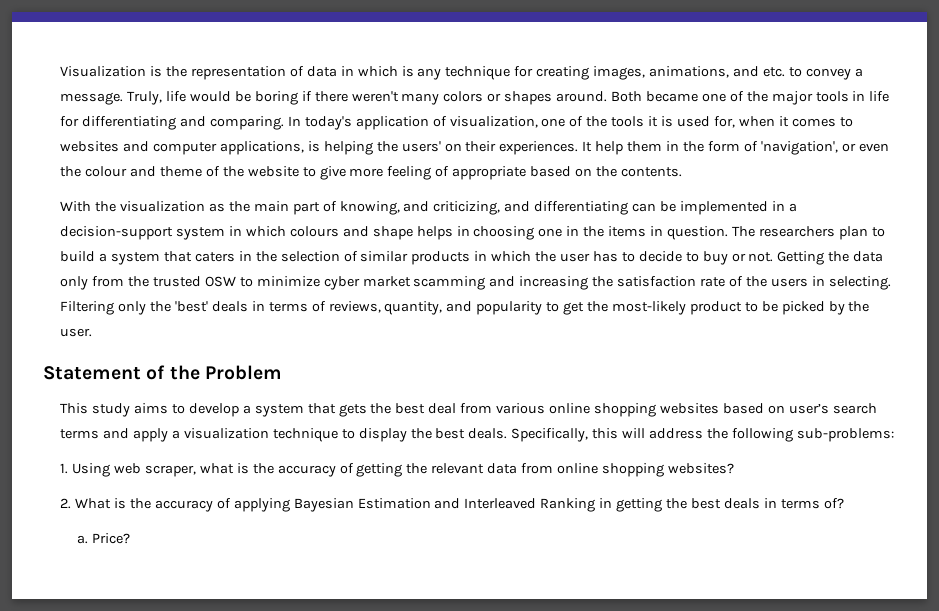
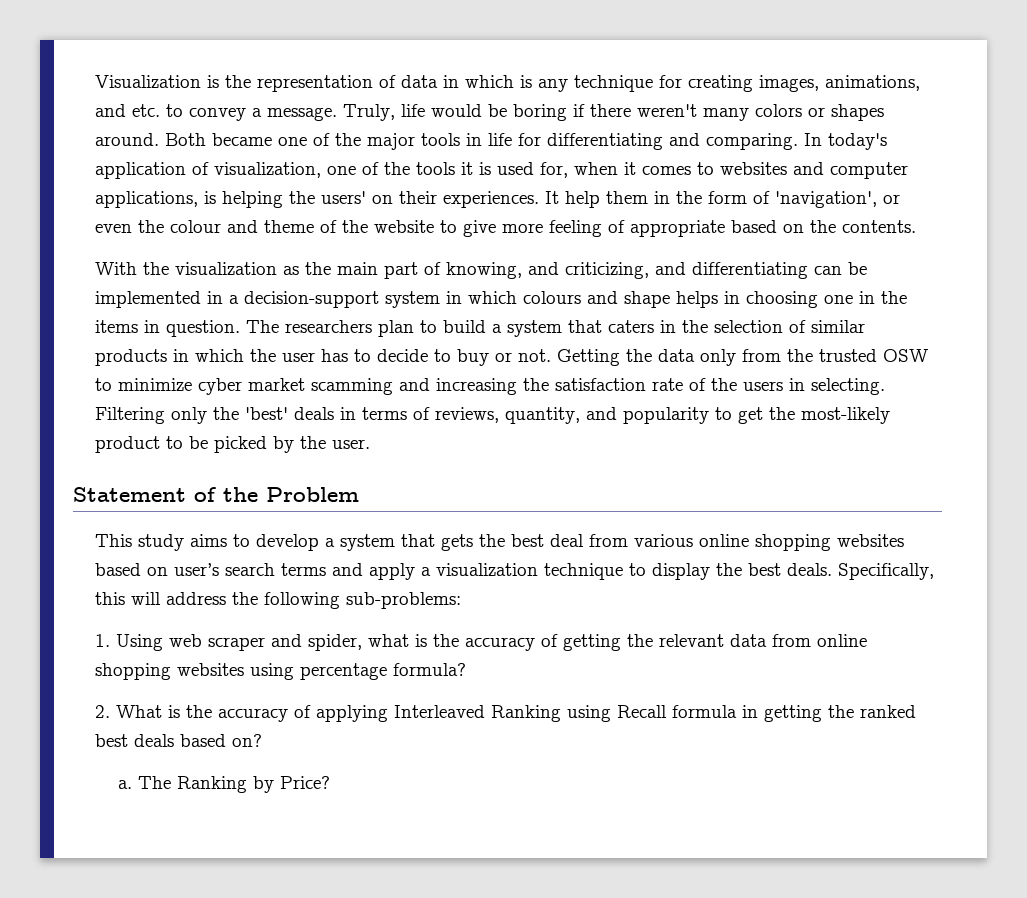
- 1. Using web scraper, what is the accuracy of getting the relevant data from online shopping websites?
+ 1. Using web scraper and spider, what is the accuracy of getting the relevant data from online shopping websites using percentage formula?
- 2. What is the accuracy of applying Bayesian Estimation and Interleaved Ranking in getting the best deals in terms of?
- a. Price?
+ 2. What is the accuracy of applying Interleaved Ranking using Recall formula in getting the ranked best deals based on?
+ a. The Ranking by Price?

